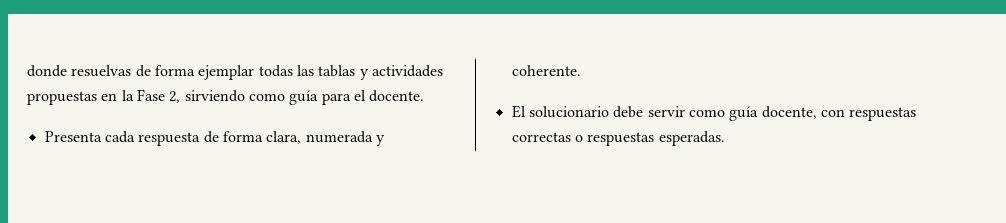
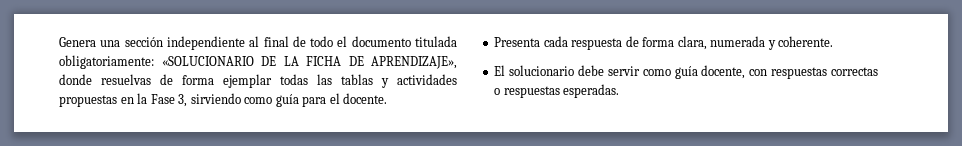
- donde resuelvas de forma ejemplar todas las tablas y actividades propuestas en la Fase 2, sirviendo como guía para el docente.
+ Genera una sección independiente al final de todo el documento titulada obligatoriamente: «SOLUCIONARIO DE LA FICHA DE APRENDIZAJE», donde resuelvas de forma ejemplar todas las tablas y actividades propuestas en la Fase 3, sirviendo como guía para el docente.

